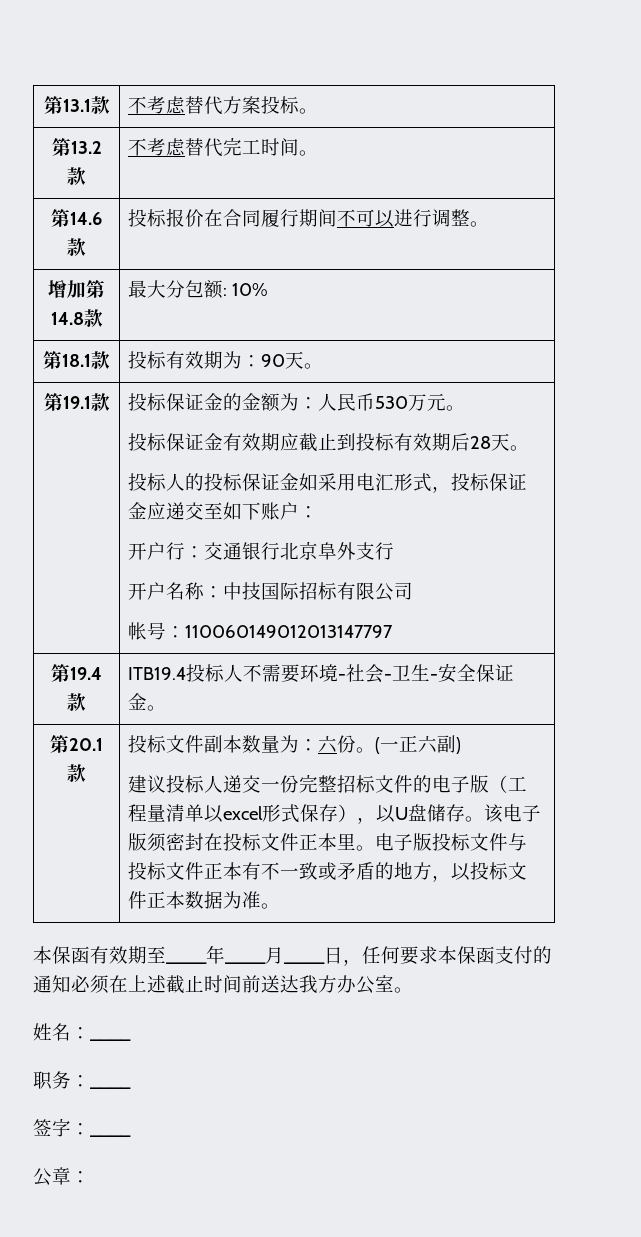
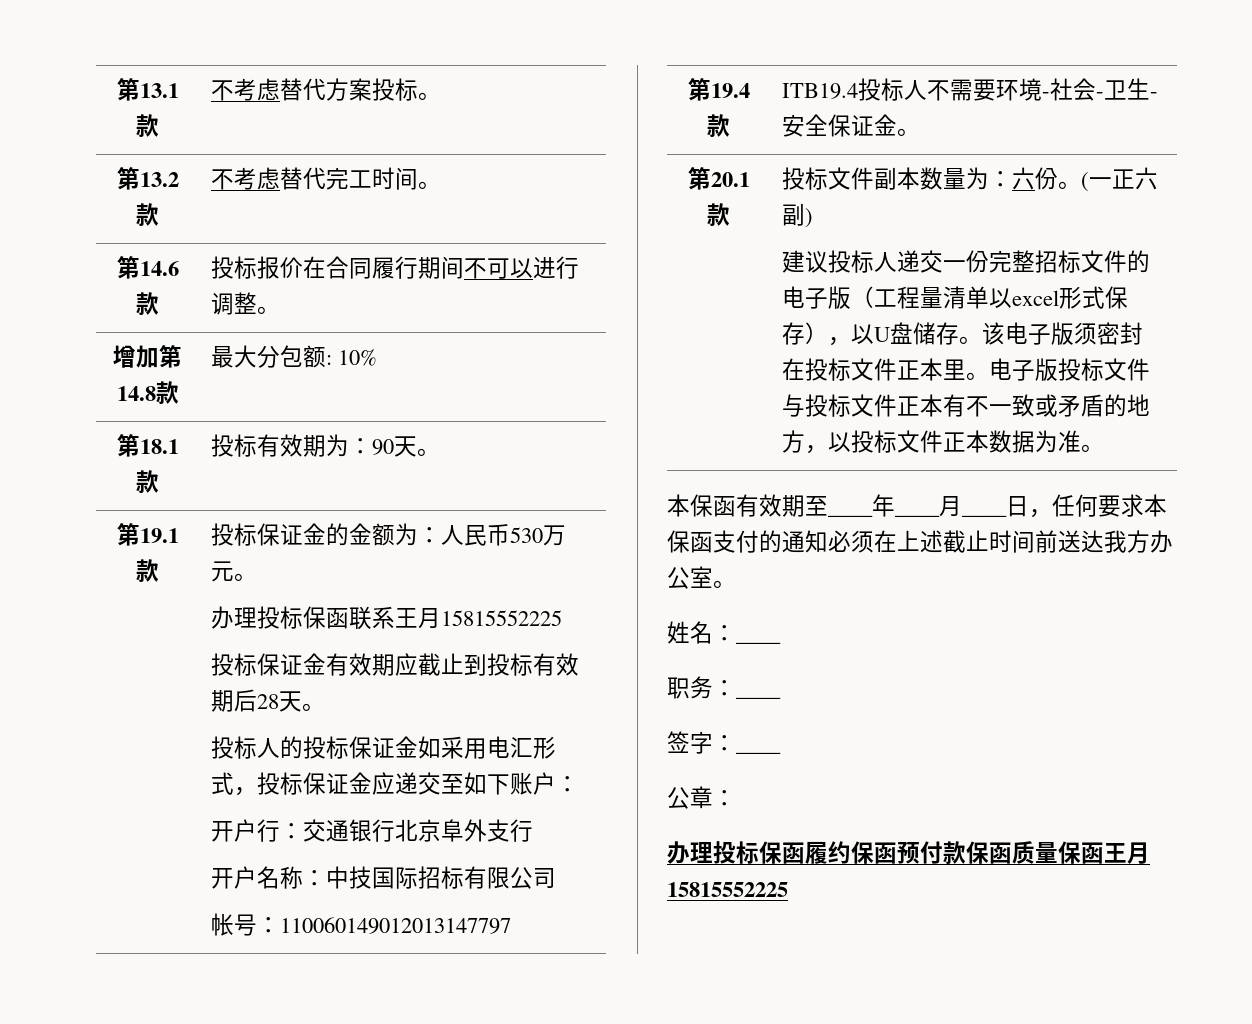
+ 办理投标保函联系王月15815552225
+ 办理投标保函履约保函预付款保函质量保函王月15815552225

